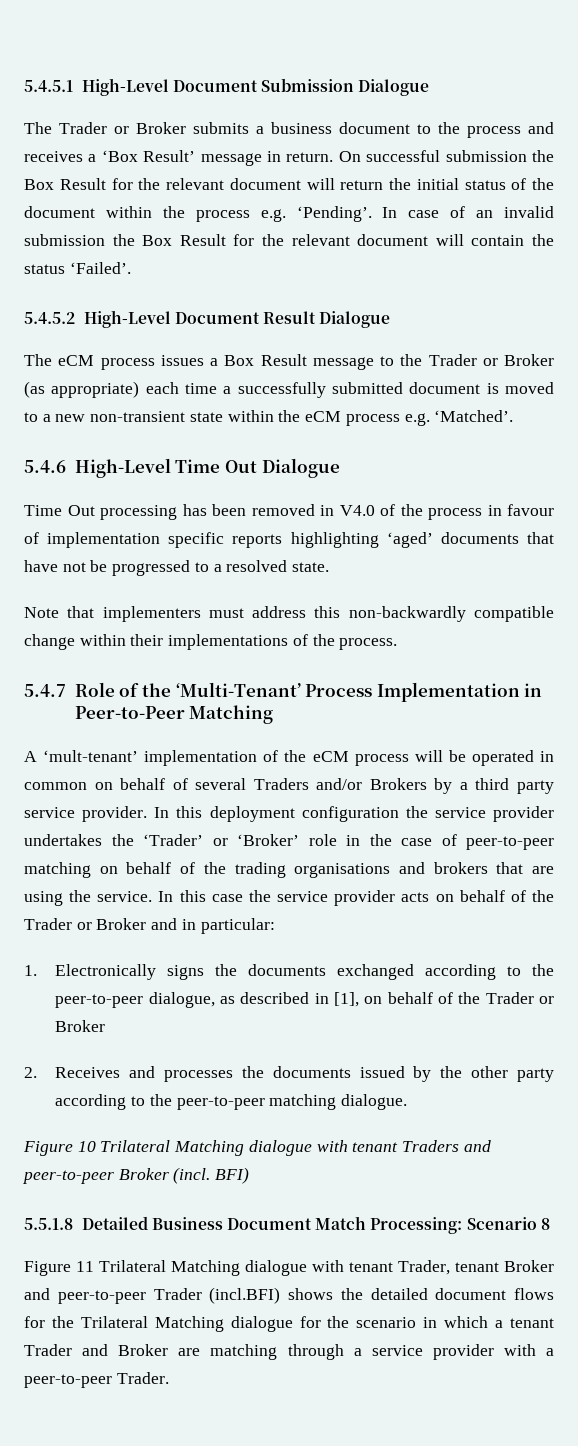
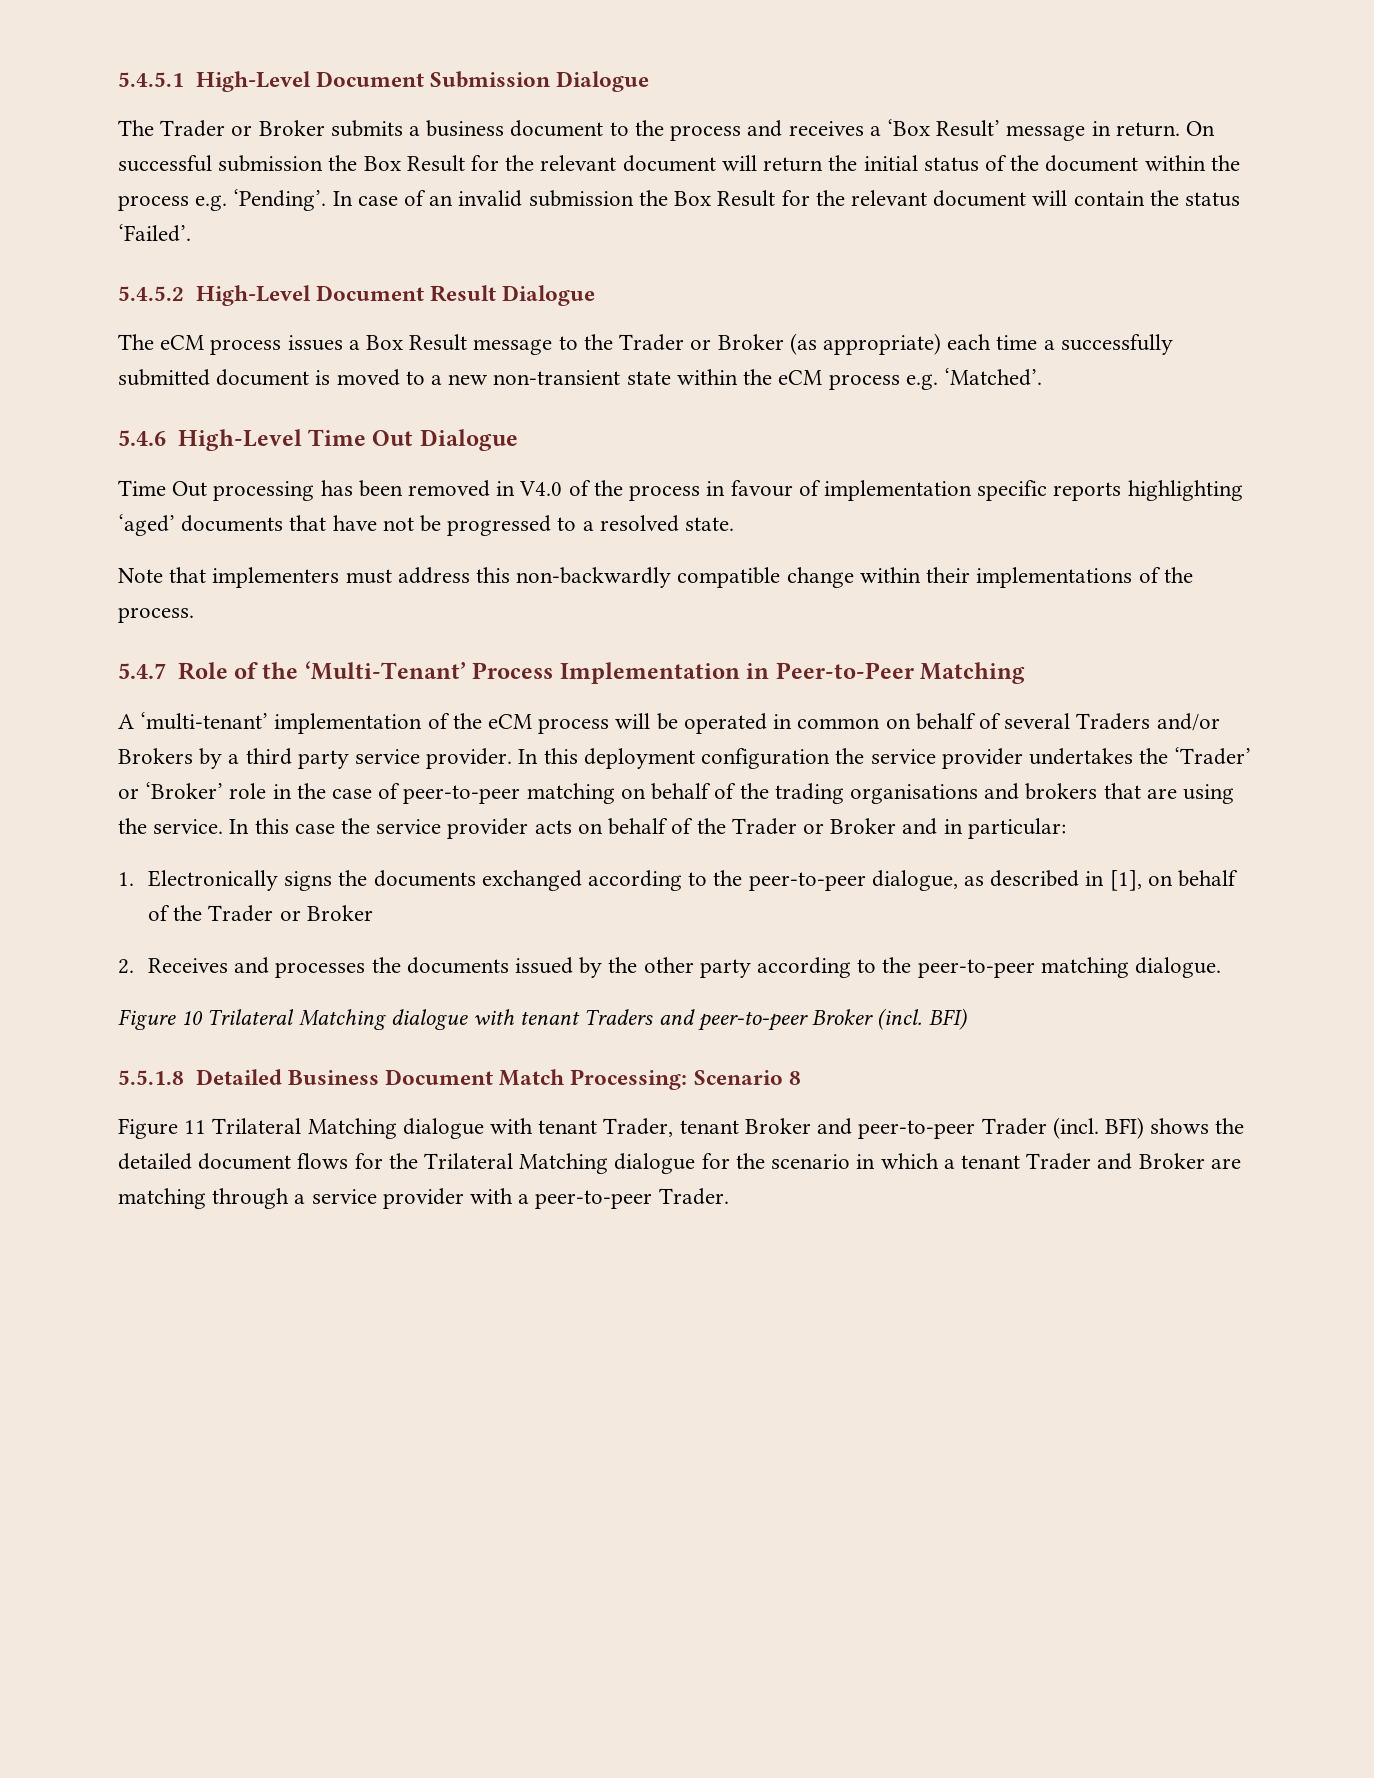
- A ‘mult-tenant’ implementation of the eCM process will be operated in common on behalf of several Traders and/or Brokers by a third party service provider.
+ A ‘multi-tenant’ implementation of the eCM process will be operated in common on behalf of several Traders and/or Brokers by a third party service provider.
- Figure 11 Trilateral Matching dialogue with tenant Trader, tenant Broker and peer-to-peer Trader (incl.BFI) shows the detailed document flows for the Trilateral Matching dialogue for the scenario in which a tenant Trader and Broker are matching through a service provider with a peer-to-peer Trader.
+ Figure 11 Trilateral Matching dialogue with tenant Trader, tenant Broker and peer-to-peer Trader (incl. BFI) shows the detailed document flows for the Trilateral Matching dialogue for the scenario in which a tenant Trader and Broker are matching through a service provider with a peer-to-peer Trader.

